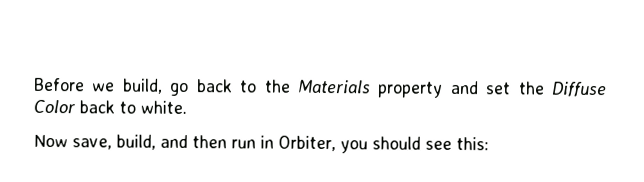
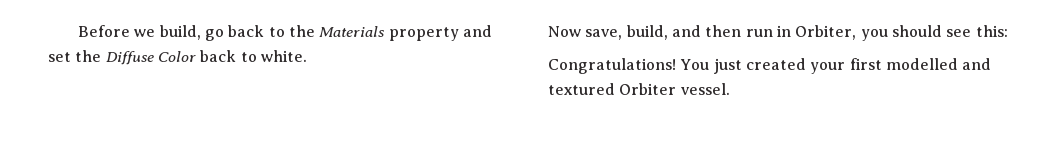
+ Congratulations! You just created your first modelled and textured Orbiter vessel.

